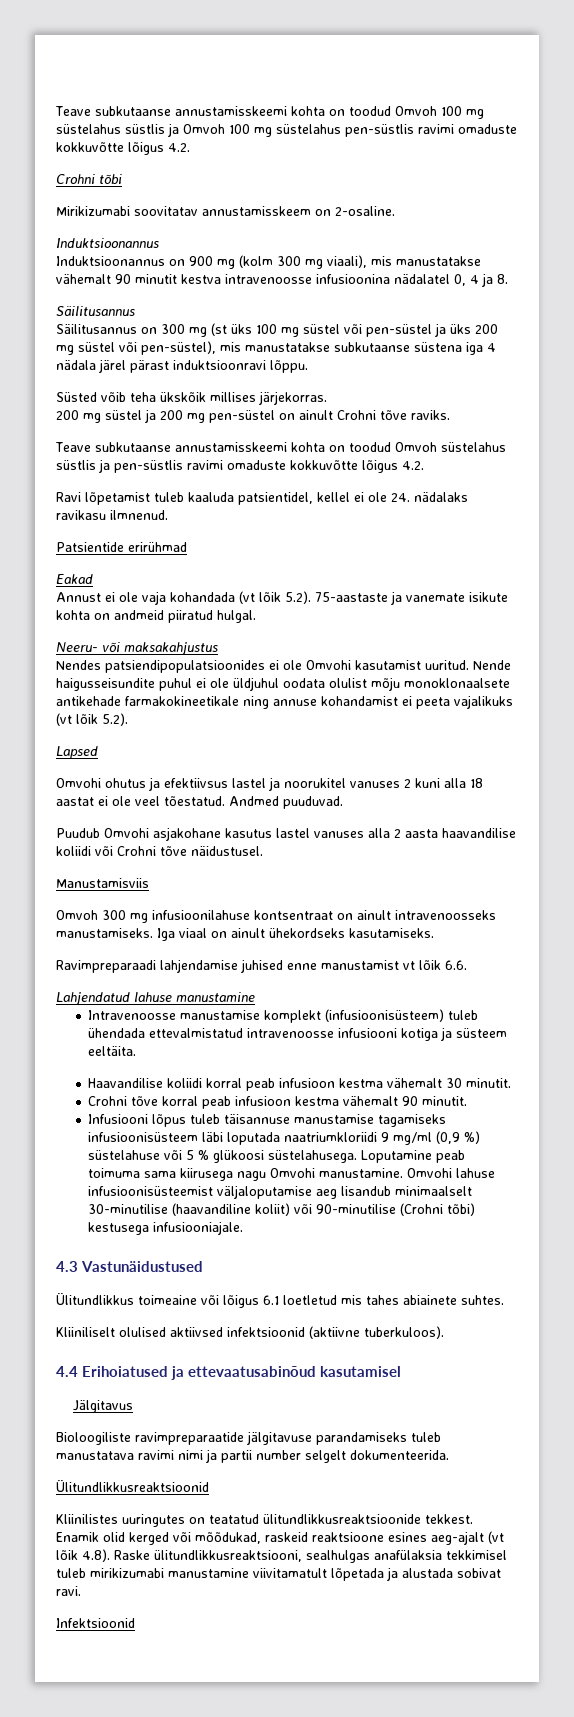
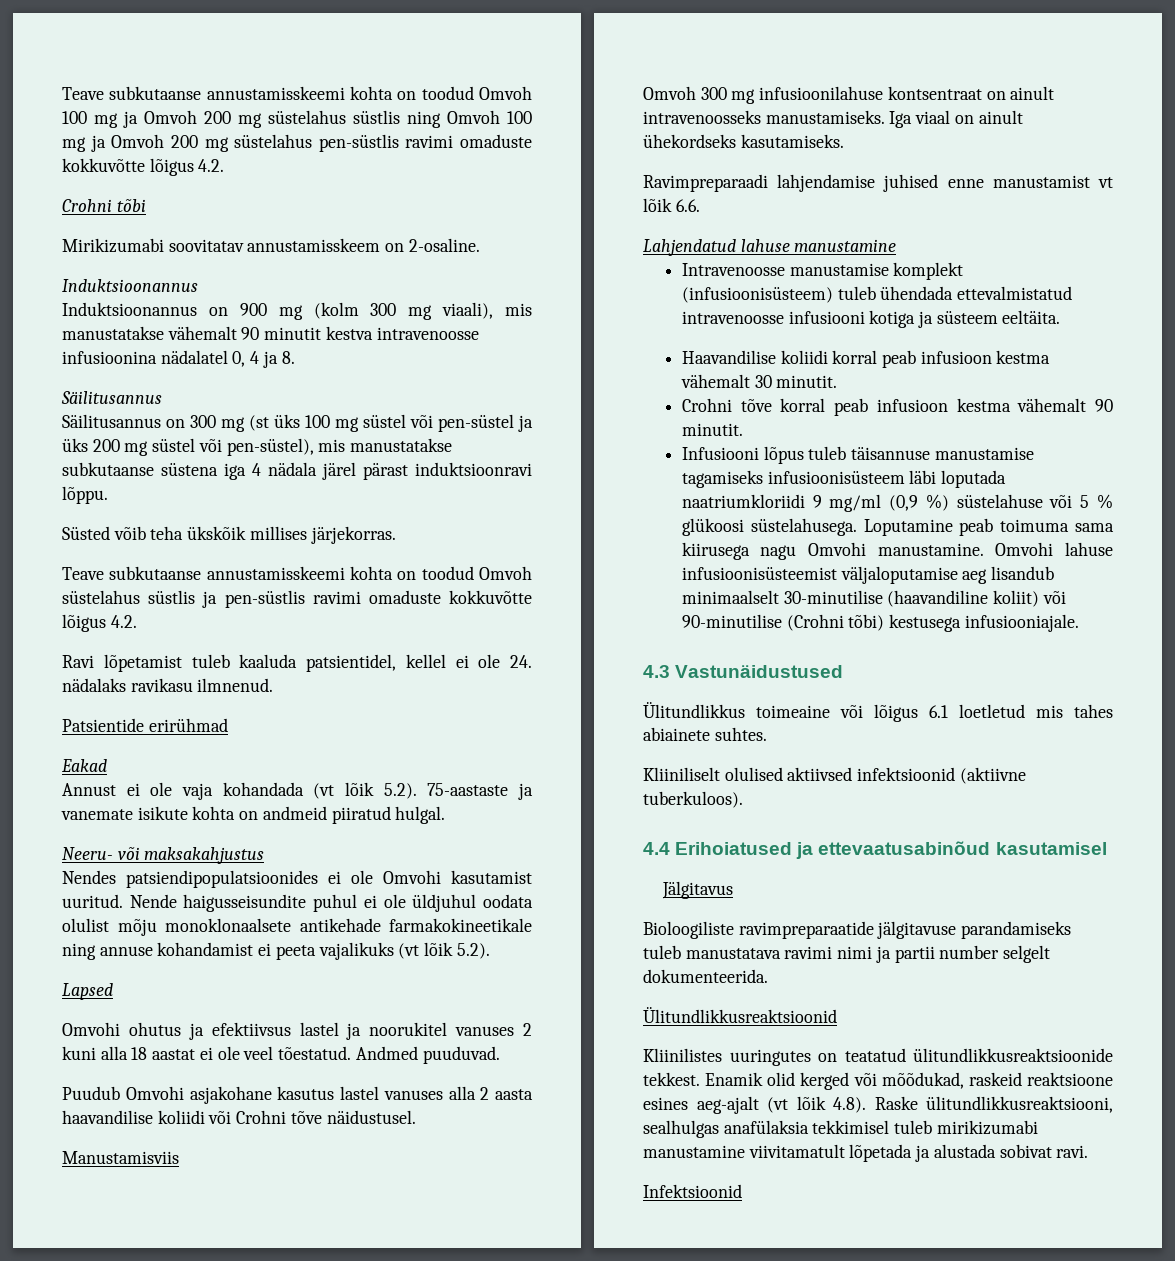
- Teave subkutaanse annustamisskeemi kohta on toodud Omvoh 100 mg süstelahus süstlis ja Omvoh 100 mg süstelahus pen-süstlis ravimi omaduste kokkuvõtte lõigus 4.2.
+ Teave subkutaanse annustamisskeemi kohta on toodud Omvoh 100 mg ja Omvoh 200 mg süstelahus süstlis ning Omvoh 100 mg ja Omvoh 200 mg süstelahus pen-süstlis ravimi omaduste kokkuvõtte lõigus 4.2.
- 200 mg süstel ja 200 mg pen-süstel on ainult Crohni tõve raviks.

